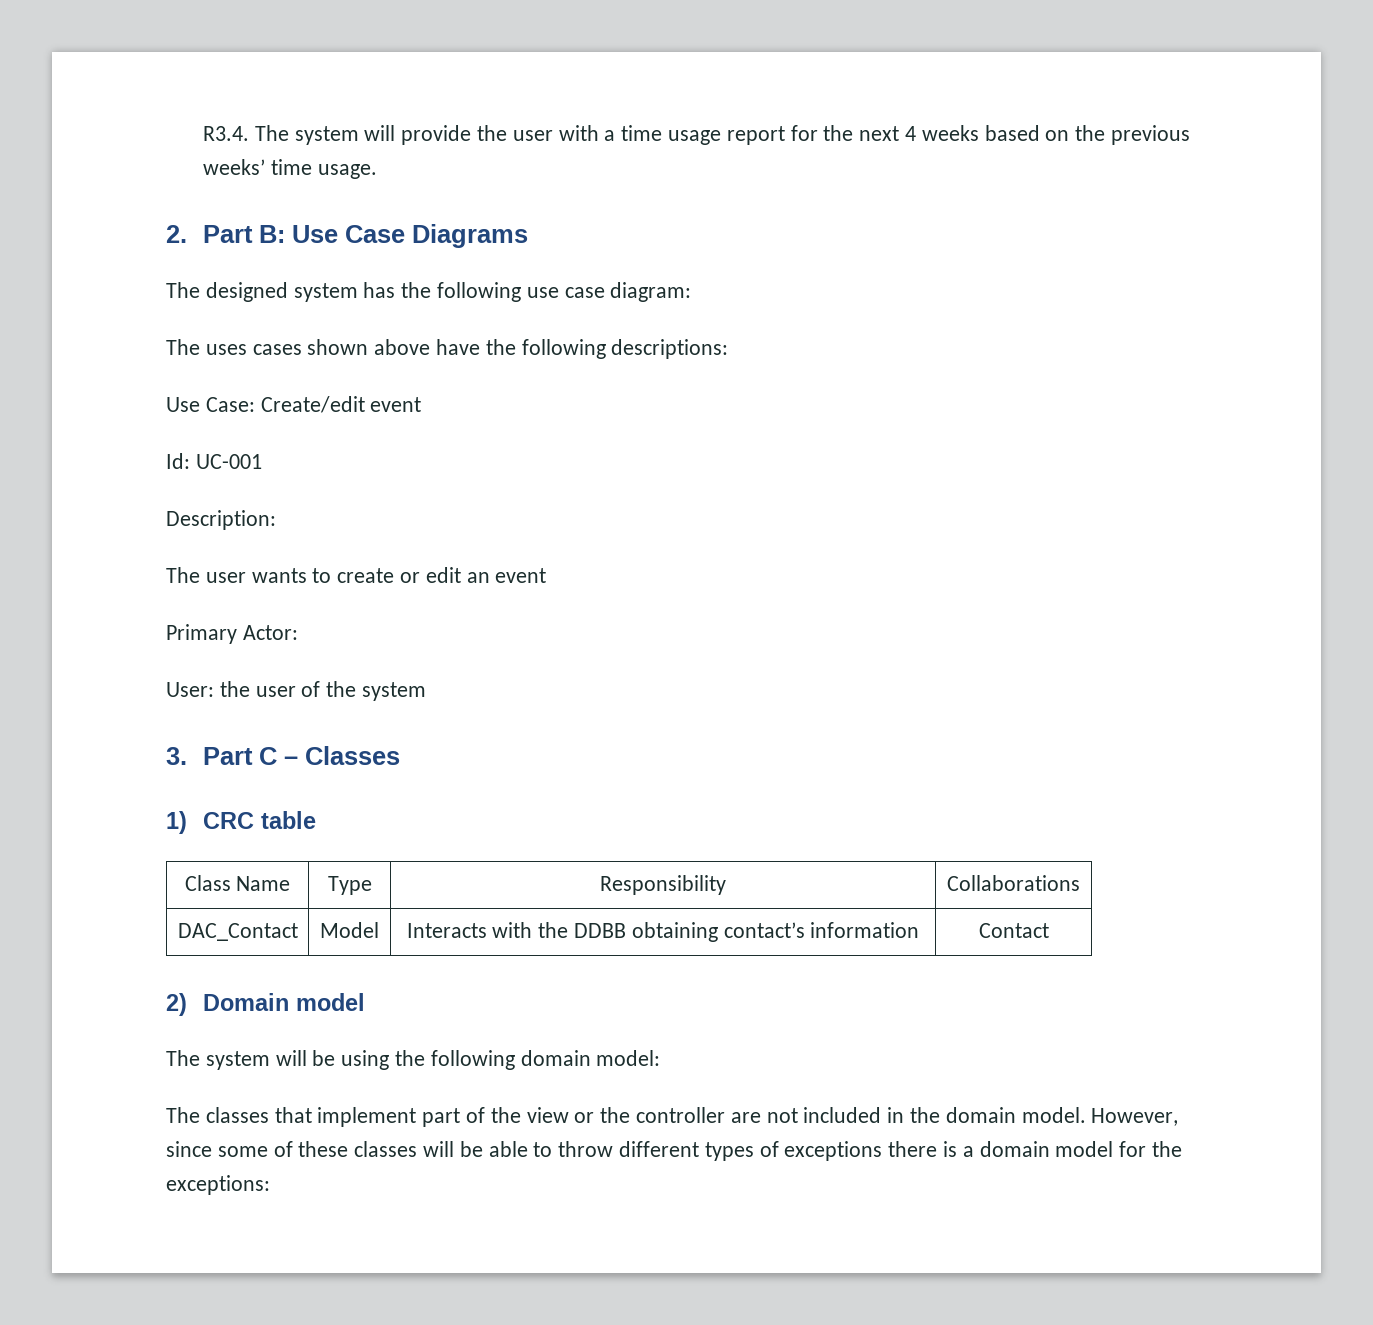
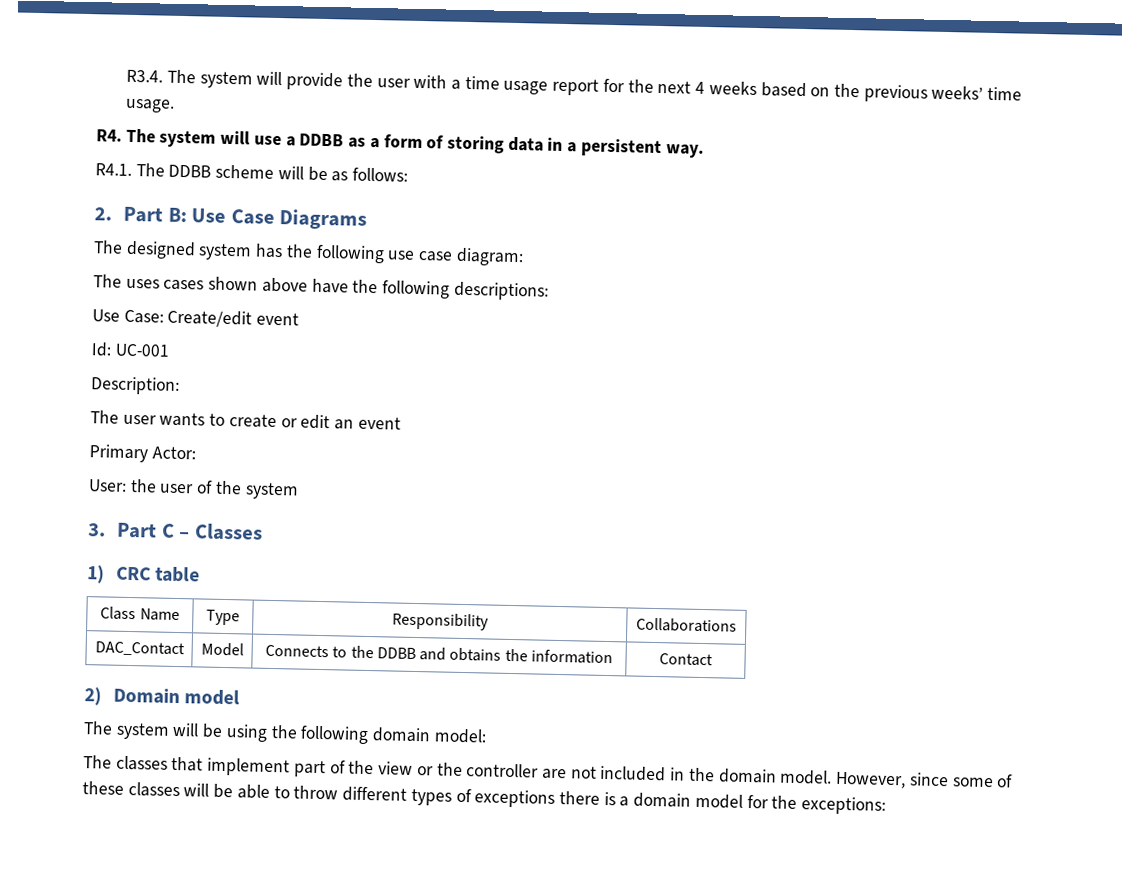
+ R4. The system will use a DDBB as a form of storing data in a persistent way.
+ R4.1. The DDBB scheme will be as follows:
- DAC_Contact | Model | Interacts with the DDBB obtaining contact’s information | Contact
+ DAC_Contact | Model | Connects to the DDBB and obtains the information | Contact

